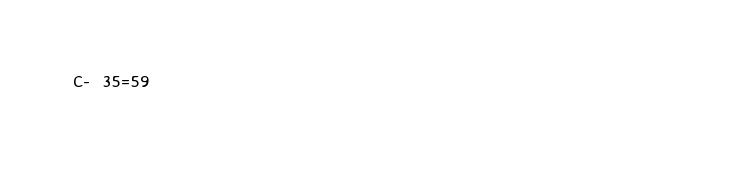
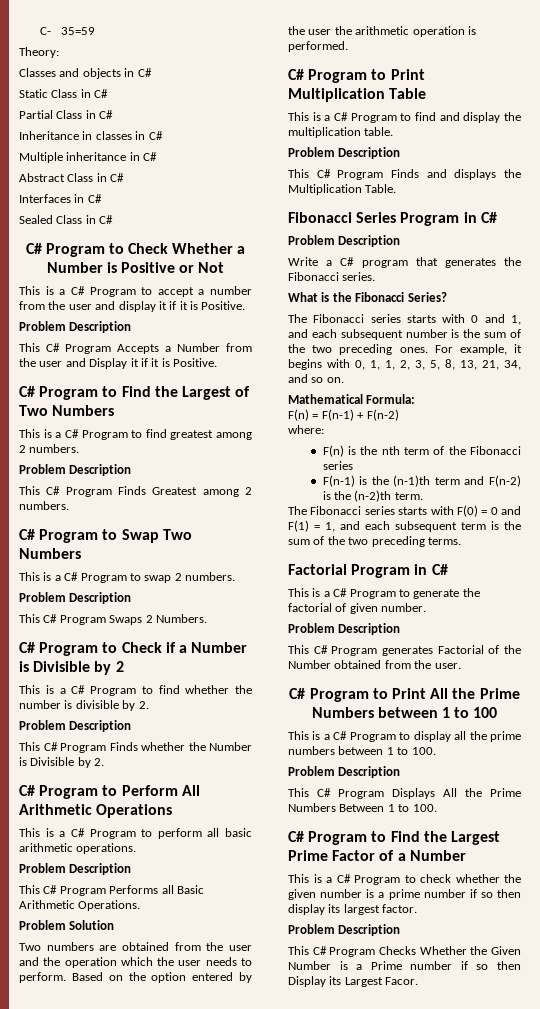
+ Theory:
+ Classes and objects in C#
+ Static Class in C#
+ Partial Class in C#
+ Inheritance in classes in C#
+ Multiple inheritance in C#
+ Abstract Class in C#
+ Interfaces in C#
+ Sealed Class in C#
+ C# Program to Check Whether a Number is Positive or Not
+ This is a C# Program to accept a number from the user and display it if it is Positive.
+ Problem Description
+ This C# Program Accepts a Number from the user and Display it if it is Positive.
+ C# Program to Find the Largest of Two Numbers
+ This is a C# Program to find greatest among 2 numbers.
+ Problem Description
+ This C# Program Finds Greatest among 2 numbers.
+ C# Program to Swap Two Numbers
+ This is a C# Program to swap 2 numbers.
+ Problem Description
+ This C# Program Swaps 2 Numbers.
+ C# Program to Check if a Number is Divisible by 2
+ This is a C# Program to find whether the number is divisible by 2.
+ Problem Description
+ This C# Program Finds whether the Number is Divisible by 2.
+ C# Program to Perform All Arithmetic Operations
+ This is a C# Program to perform all basic arithmetic operations.
+ Problem Description
+ This C# Program Performs all Basic Arithmetic Operations.
+ Problem Solution
+ Two numbers are obtained from the user and the operation which the user needs to perform. Based on the option entered by the user the arithmetic operation is performed.
+ C# Program to Print Multiplication Table
+ This is a C# Program to find and display the multiplication table.
+ Problem Description
+ This C# Program Finds and displays the Multiplication Table.
+ Fibonacci Series Program in C#
+ Problem Description
+ Write a C# program that generates the Fibonacci series.
+ What is the Fibonacci Series?
+ The Fibonacci series starts with 0 and 1, and each subsequent number is the sum of the two preceding ones. For example, it begins with 0, 1, 1, 2, 3, 5, 8, 13, 21, 34, and so on.
+ Mathematical Formula:
+ F(n) = F(n-1) + F(n-2)
+ where:
+ F(n) is the nth term of the Fibonacci series
+ F(n-1) is the (n-1)th term and F(n-2) is the (n-2)th term.
+ The Fibonacci series starts with F(0) = 0 and F(1) = 1, and each subsequent term is the sum of the two preceding terms.
+ Factorial Program in C#
+ This is a C# Program to generate the factorial of given number.
+ Problem Description
+ This C# Program generates Factorial of the Number obtained from the user.
+ C# Program to Print All the Prime Numbers between 1 to 100
+ This is a C# Program to display all the prime numbers between 1 to 100.
+ Problem Description
+ This C# Program Displays All the Prime Numbers Between 1 to 100.
+ C# Program to Find the Largest Prime Factor of a Number
+ This is a C# Program to check whether the given number is a prime number if so then display its largest factor.
+ Problem Description
+ This C# Program Checks Whether the Given Number is a Prime number if so then Display its Largest Facor.

